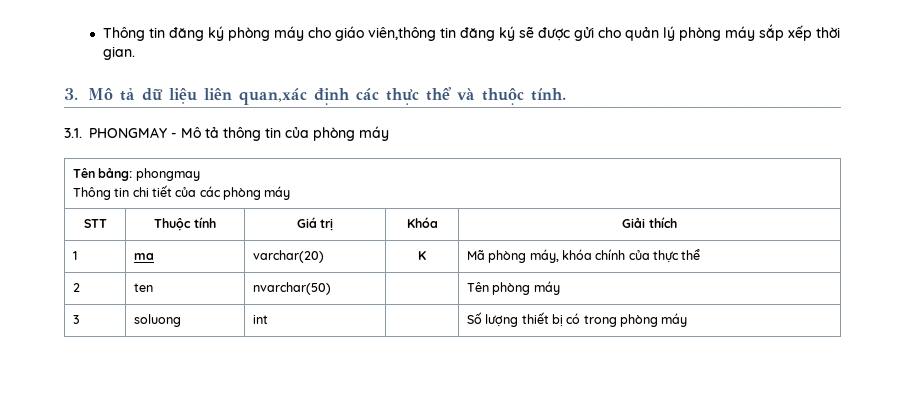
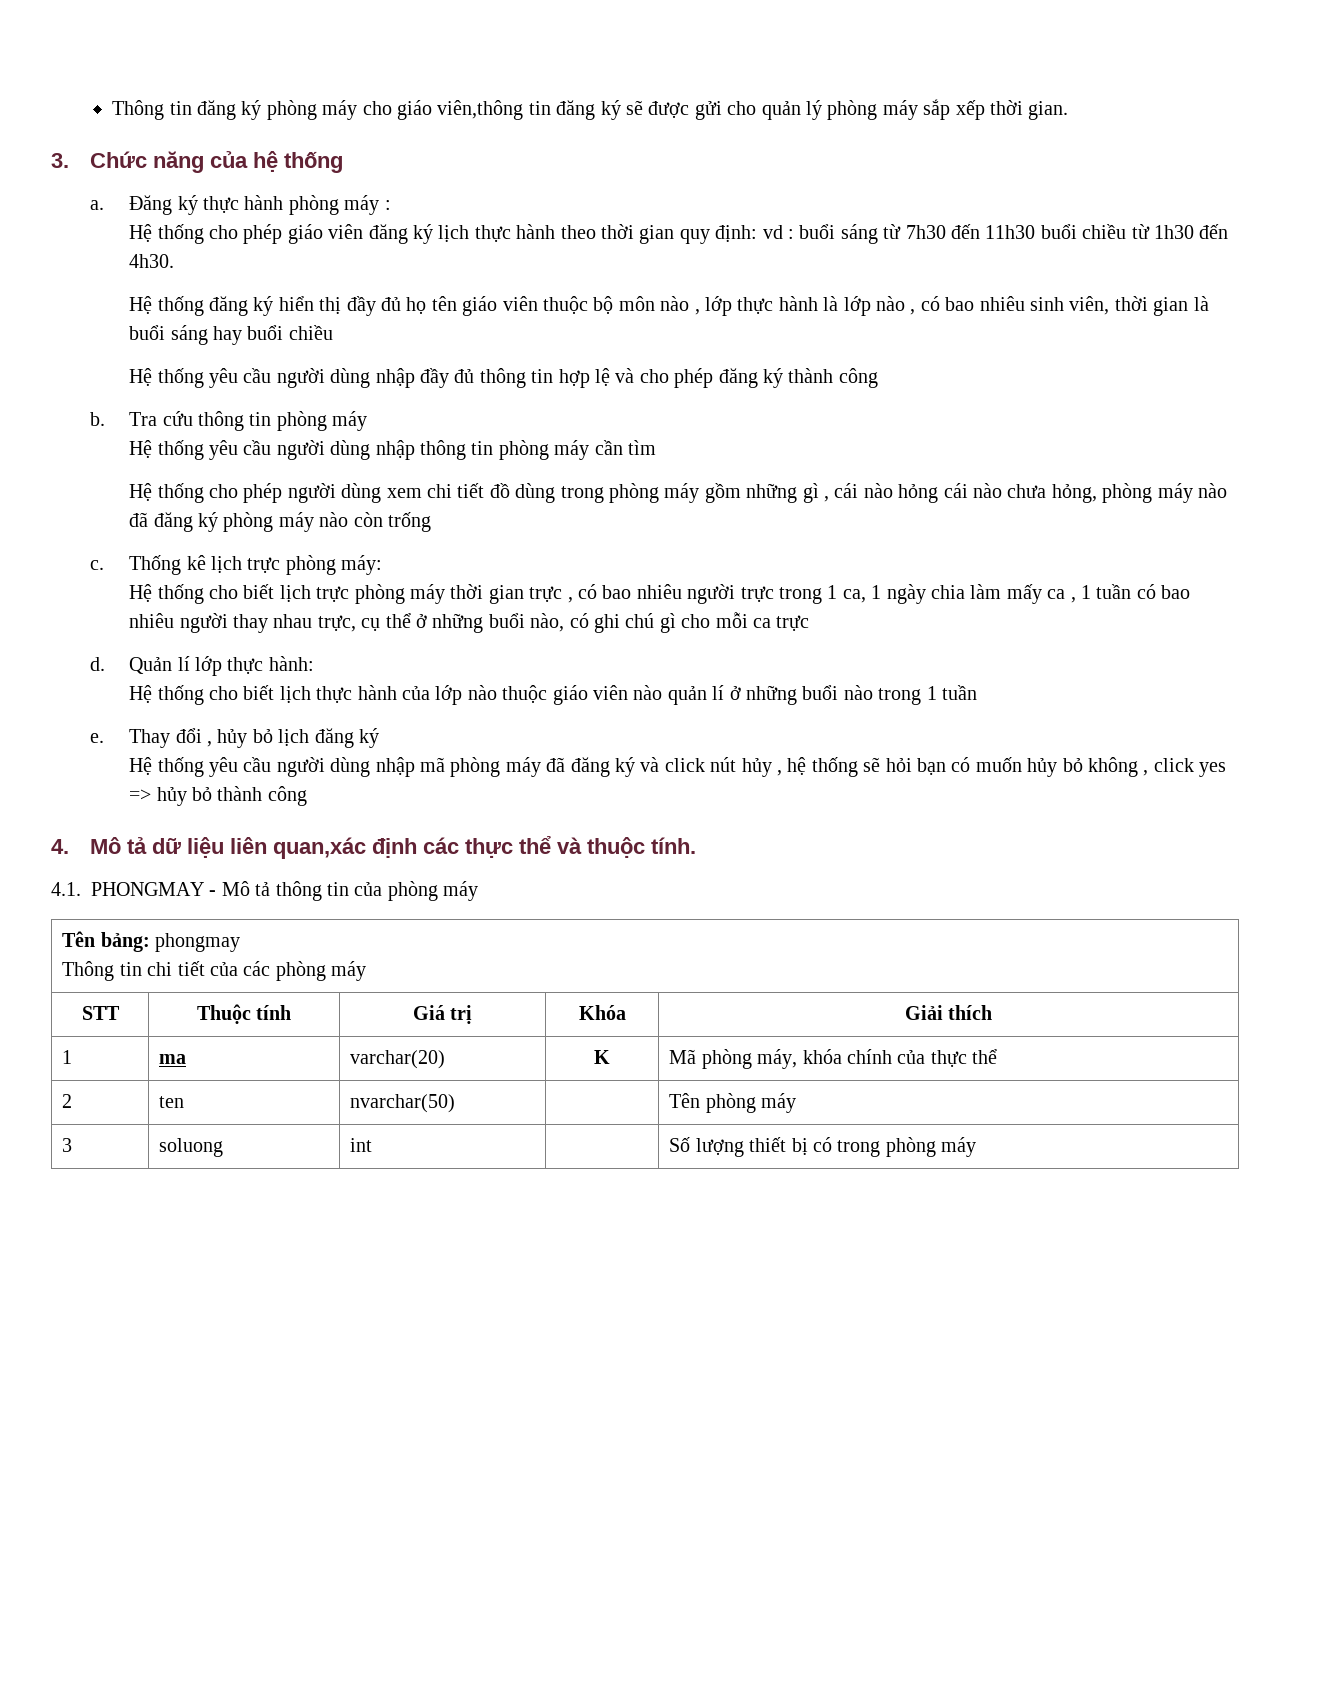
- 3. Mô tả dữ liệu liên quan,xác định các thực thể và thuộc tính.
+ 3. Chức năng của hệ thống
+ a. Đăng ký thực hành phòng máy :
+ Hệ thống cho phép giáo viên đăng ký lịch thực hành theo thời gian quy định: vd : buổi sáng từ 7h30 đến 11h30 buổi chiều từ 1h30 đến 4h30.
+ Hệ thống đăng ký hiển thị đầy đủ họ tên giáo viên thuộc bộ môn nào , lớp thực hành là lớp nào , có bao nhiêu sinh viên, thời gian là buổi sáng hay buổi chiều
+ Hệ thống yêu cầu người dùng nhập đầy đủ thông tin hợp lệ và cho phép đăng ký thành công
+ b. Tra cứu thông tin phòng máy
+ Hệ thống yêu cầu người dùng nhập thông tin phòng máy cần tìm
+ Hệ thống cho phép người dùng xem chi tiết đồ dùng trong phòng máy gồm những gì , cái nào hỏng cái nào chưa hỏng, phòng máy nào đã đăng ký phòng máy nào còn trống
+ c. Thống kê lịch trực phòng máy:
+ Hệ thống cho biết lịch trực phòng máy thời gian trực , có bao nhiêu người trực trong 1 ca, 1 ngày chia làm mấy ca , 1 tuần có bao nhiêu người thay nhau trực, cụ thể ở những buổi nào, có ghi chú gì cho mỗi ca trực
+ d. Quản lí lớp thực hành:
+ Hệ thống cho biết lịch thực hành của lớp nào thuộc giáo viên nào quản lí ở những buổi nào trong 1 tuần
+ e. Thay đổi , hủy bỏ lịch đăng ký
+ Hệ thống yêu cầu người dùng nhập mã phòng máy đã đăng ký và click nút hủy , hệ thống sẽ hỏi bạn có muốn hủy bỏ không , click yes => hủy bỏ thành công
+ 4. Mô tả dữ liệu liên quan,xác định các thực thể và thuộc tính.
- 3.1. PHONGMAY - Mô tả thông tin của phòng máy
+ 4.1. PHONGMAY - Mô tả thông tin của phòng máy

